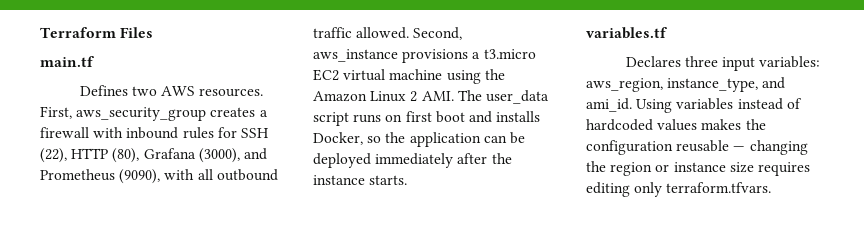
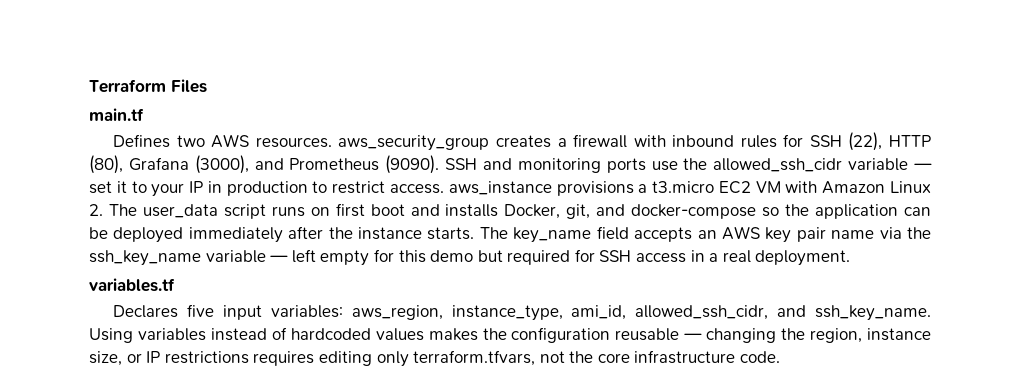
- Defines two AWS resources. First, aws_security_group creates a firewall with inbound rules for SSH (22), HTTP (80), Grafana (3000), and Prometheus (9090), with all outbound traffic allowed. Second, aws_instance provisions a t3.micro EC2 virtual machine using the Amazon Linux 2 AMI. The user_data script runs on first boot and installs Docker, so the application can be deployed immediately after the instance starts.
+ Defines two AWS resources. aws_security_group creates a firewall with inbound rules for SSH (22), HTTP (80), Grafana (3000), and Prometheus (9090). SSH and monitoring ports use the allowed_ssh_cidr variable — set it to your IP in production to restrict access. aws_instance provisions a t3.micro EC2 VM with Amazon Linux 2. The user_data script runs on first boot and installs Docker, git, and docker-compose so the application can be deployed immediately after the instance starts. The key_name field accepts an AWS key pair name via the ssh_key_name variable — left empty for this demo but required for SSH access in a real deployment.
- Declares three input variables: aws_region, instance_type, and ami_id.
+ Declares five input variables: aws_region, instance_type, ami_id, allowed_ssh_cidr, and ssh_key_name.
- Using variables instead of hardcoded values makes the configuration reusable — changing the region or instance size requires editing only terraform.tfvars.
+ Using variables instead of hardcoded values makes the configuration reusable — changing the region, instance size, or IP restrictions requires editing only terraform.tfvars, not the core infrastructure code.

